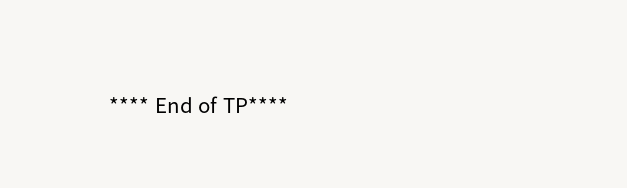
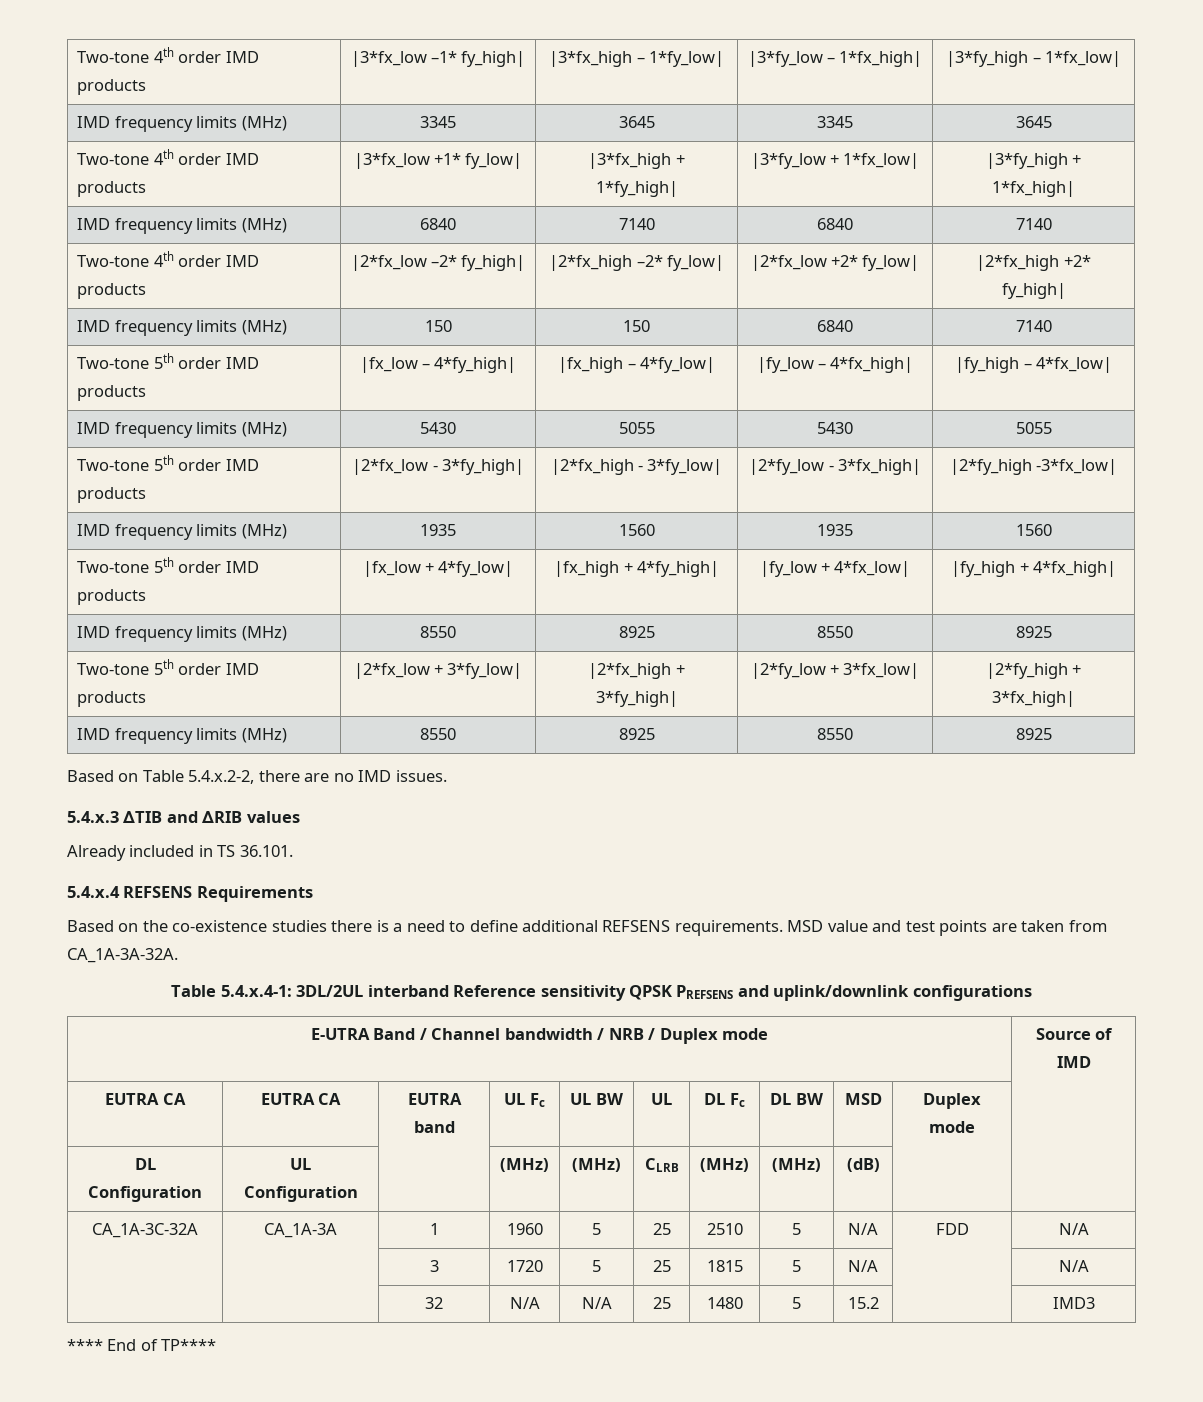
+ Two-tone 4th order IMD products | |3*fx_low –1* fy_high| | |3*fx_high – 1*fy_low| | |3*fy_low – 1*fx_high| | |3*fy_high – 1*fx_low|
+ IMD frequency limits (MHz) | 3345 | 3645 | 3345 | 3645
+ Two-tone 4th order IMD products | |3*fx_low +1* fy_low| | |3*fx_high + 1*fy_high| | |3*fy_low + 1*fx_low| | |3*fy_high + 1*fx_high|
+ IMD frequency limits (MHz) | 6840 | 7140 | 6840 | 7140
+ Two-tone 4th order IMD products | |2*fx_low –2* fy_high| | |2*fx_high –2* fy_low| | |2*fx_low +2* fy_low| | |2*fx_high +2* fy_high|
+ IMD frequency limits (MHz) | 150 | 150 | 6840 | 7140
+ Two-tone 5th order IMD products | |fx_low – 4*fy_high| | |fx_high – 4*fy_low| | |fy_low – 4*fx_high| | |fy_high – 4*fx_low|
+ IMD frequency limits (MHz) | 5430 | 5055 | 5430 | 5055
+ Two-tone 5th order IMD products | |2*fx_low - 3*fy_high| | |2*fx_high - 3*fy_low| | |2*fy_low - 3*fx_high| | |2*fy_high -3*fx_low|
+ IMD frequency limits (MHz) | 1935 | 1560 | 1935 | 1560
+ Two-tone 5th order IMD products | |fx_low + 4*fy_low| | |fx_high + 4*fy_high| | |fy_low + 4*fx_low| | |fy_high + 4*fx_high|
+ IMD frequency limits (MHz) | 8550 | 8925 | 8550 | 8925
+ Two-tone 5th order IMD products | |2*fx_low + 3*fy_low| | |2*fx_high + 3*fy_high| | |2*fy_low + 3*fx_low| | |2*fy_high + 3*fx_high|
+ IMD frequency limits (MHz) | 8550 | 8925 | 8550 | 8925
+ Based on Table 5.4.x.2-2, there are no IMD issues.
+ 5.4.x.3 ∆TIB and ∆RIB values
+ Already included in TS 36.101.
+ 5.4.x.4 REFSENS Requirements
+ Based on the co-existence studies there is a need to define additional REFSENS requirements. MSD value and test points are taken from CA_1A-3A-32A.
+ Table 5.4.x.4-1: 3DL/2UL interband Reference sensitivity QPSK PREFSENS and uplink/downlink configurations
+ E-UTRA Band / Channel bandwidth / NRB / Duplex mode | Source of IMD
+ EUTRA CA | EUTRA CA | EUTRA band | UL Fc | UL BW | UL | DL Fc | DL BW | MSD | Duplex mode |
+ DL Configuration | UL Configuration | | (MHz) | (MHz) | CLRB | (MHz) | (MHz) | (dB) | |
+ CA_1A-3C-32A | CA_1A-3A | 1 | 1960 | 5 | 25 | 2510 | 5 | N/A | FDD | N/A
+ | | 3 | 1720 | 5 | 25 | 1815 | 5 | N/A | | N/A
+ | | 32 | N/A | N/A | 25 | 1480 | 5 | 15.2 | | IMD3

